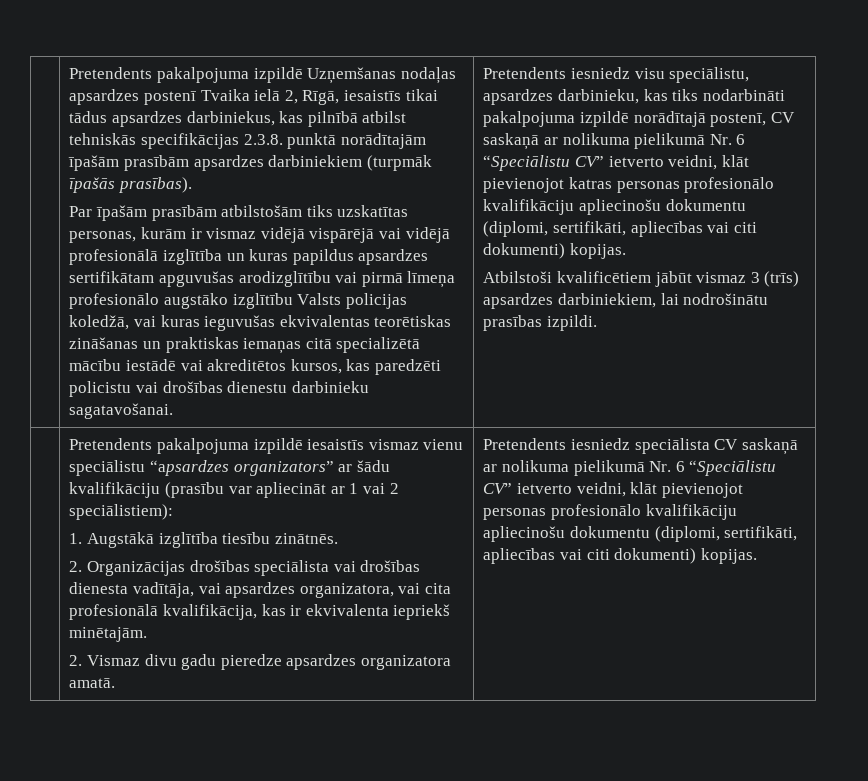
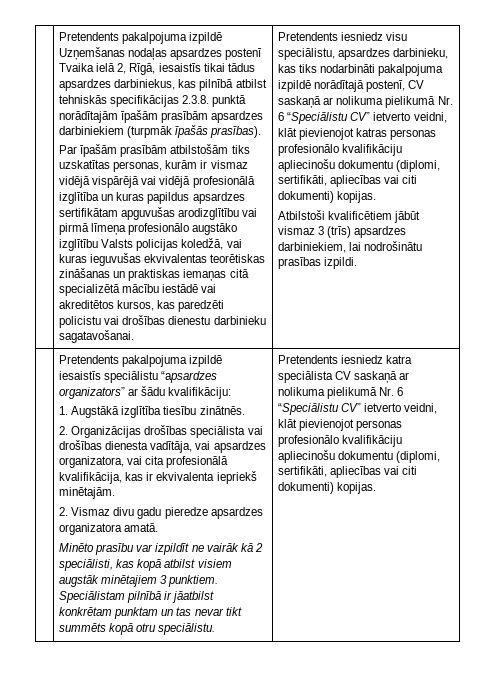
- Pretendents pakalpojuma izpildē iesaistīs vismaz vienu speciālistu “apsardzes organizators” ar šādu kvalifikāciju (prasību var apliecināt ar 1 vai 2 speciālistiem):
+ Pretendents pakalpojuma izpildē iesaistīs speciālistu “apsardzes organizators” ar šādu kvalifikāciju:
- Pretendents iesniedz speciālista CV saskaņā ar nolikuma pielikumā Nr. 6 “Speciālistu CV” ietverto veidni, klāt pievienojot personas profesionālo kvalifikāciju apliecinošu dokumentu (diplomi, sertifikāti, apliecības vai citi dokumenti) kopijas.
+ Minēto prasību var izpildīt ne vairāk kā 2 speciālisti, kas kopā atbilst visiem augstāk minētajiem 3 punktiem. Speciālistam pilnībā ir jāatbilst konkrētam punktam un tas nevar tikt summēts kopā otru speciālistu. | Pretendents iesniedz katra speciālista CV saskaņā ar nolikuma pielikumā Nr. 6 “Speciālistu CV” ietverto veidni, klāt pievienojot personas profesionālo kvalifikāciju apliecinošu dokumentu (diplomi, sertifikāti, apliecības vai citi dokumenti) kopijas.

